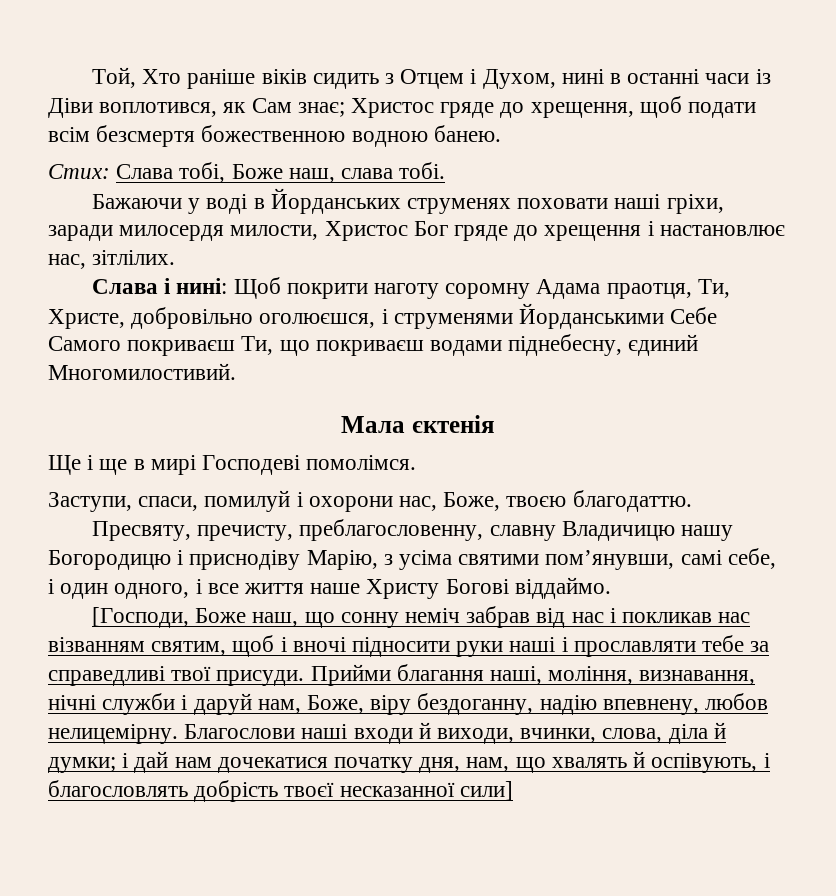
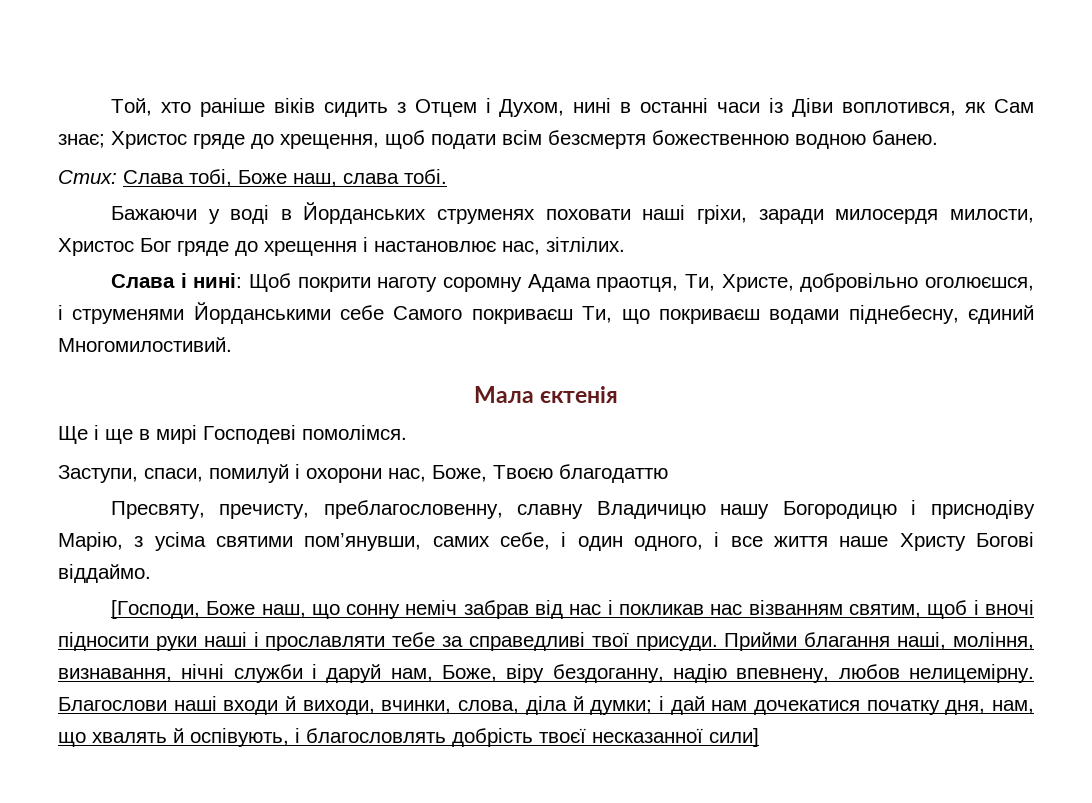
- Той, Хто раніше віків сидить з Отцем і Духом, нині в останні часи із Діви воплотився, як Сам знає; Христос гряде до хрещення, щоб подати всім безсмертя божественною водною банею.
+ Той, хто раніше віків сидить з Отцем і Духом, нині в останні часи із Діви воплотився, як Сам знає; Христос гряде до хрещення, щоб подати всім безсмертя божественною водною банею.
- Слава і нині: Щоб покрити наготу соромну Адама праотця, Ти, Христе, добровільно оголюєшся, і струменями Йорданськими Себе Самого покриваєш Ти, що покриваєш водами піднебесну, єдиний Многомилостивий.
+ Слава і нині: Щоб покрити наготу соромну Адама праотця, Ти, Христе, добровільно оголюєшся, і струменями Йорданськими себе Самого покриваєш Ти, що покриваєш водами піднебесну, єдиний Многомилостивий.
- Заступи, спаси, помилуй і охорони нас, Боже, твоєю благодаттю.
+ Заступи, спаси, помилуй і охорони нас, Боже, Твоєю благодаттю
- Пресвяту, пречисту, преблагословенну, славну Владичицю нашу Богородицю і приснодіву Марію, з усіма святими пом’янувши, самі себе, і один одного, і все життя наше Христу Богові віддаймо.
+ Пресвяту, пречисту, преблагословенну, славну Владичицю нашу Богородицю і приснодіву Марію, з усіма святими пом’янувши, самих себе, і один одного, і все життя наше Христу Богові віддаймо.

